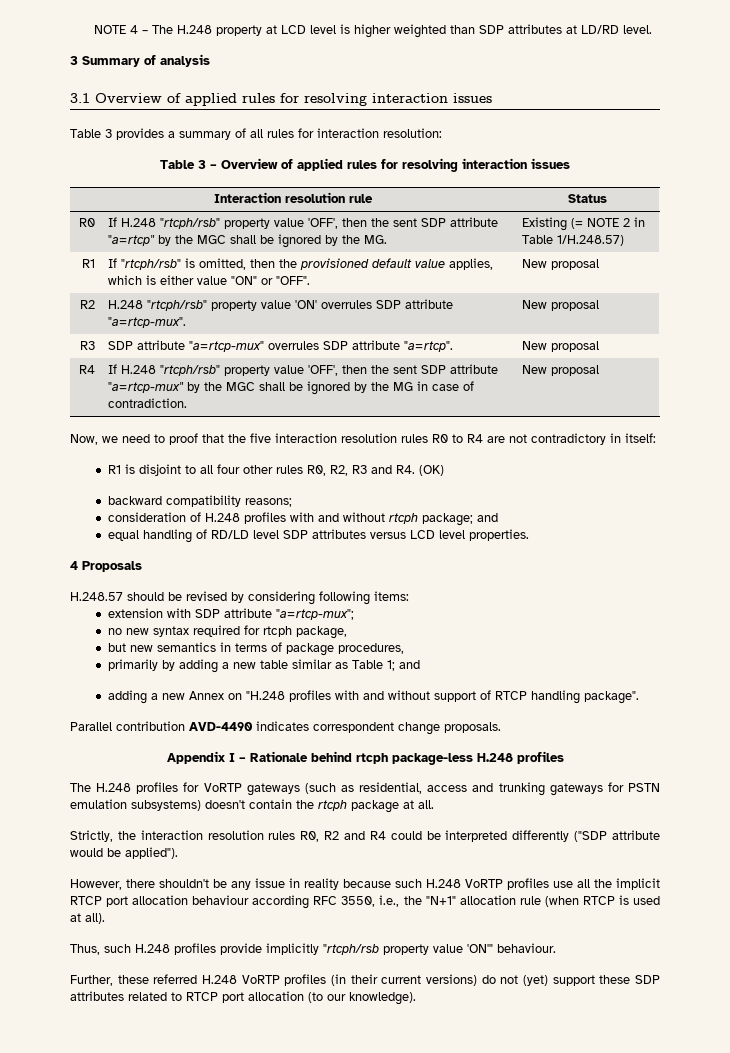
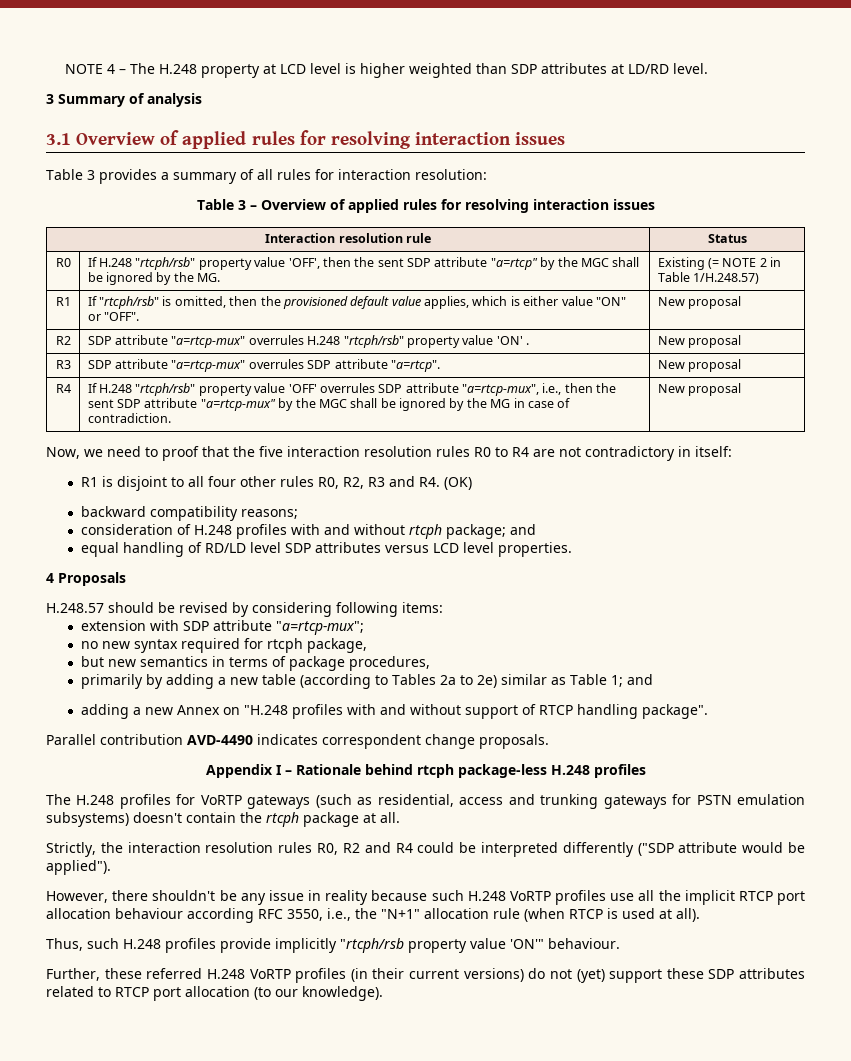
- R2 | H.248 "rtcph/rsb" property value 'ON' overrules SDP attribute "a=rtcp-mux". | New proposal
+ R2 | SDP attribute "a=rtcp-mux" overrules H.248 "rtcph/rsb" property value 'ON' . | New proposal
- R4 | If H.248 "rtcph/rsb" property value 'OFF', then the sent SDP attribute "a=rtcp-mux" by the MGC shall be ignored by the MG in case of contradiction. | New proposal
+ R4 | If H.248 "rtcph/rsb" property value 'OFF' overrules SDP attribute "a=rtcp-mux", i.e., then the sent SDP attribute "a=rtcp-mux" by the MGC shall be ignored by the MG in case of contradiction. | New proposal
- primarily by adding a new table similar as Table 1; and
+ primarily by adding a new table (according to Tables 2a to 2e) similar as Table 1; and

